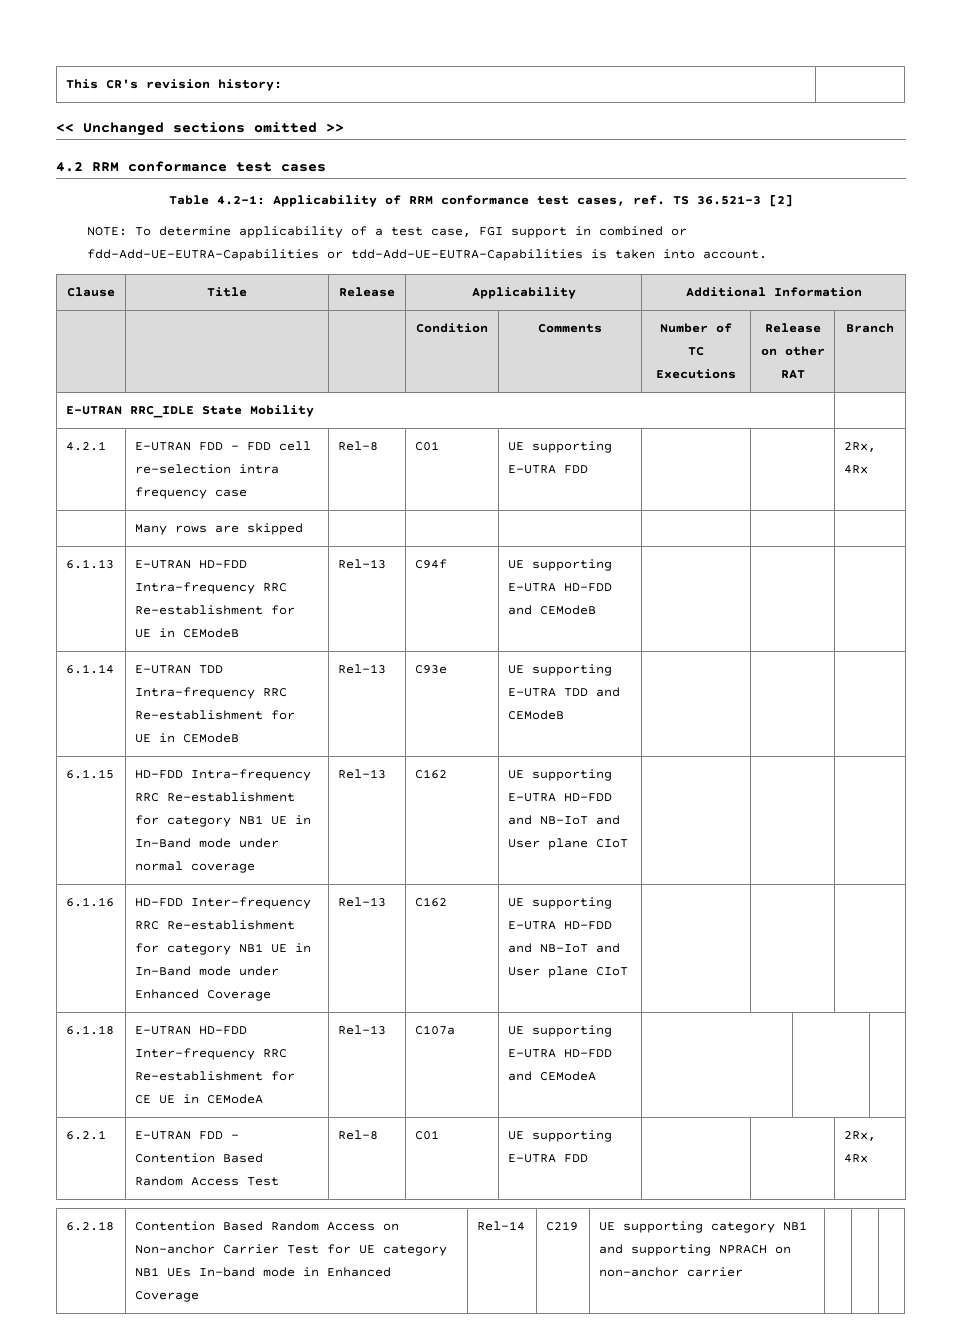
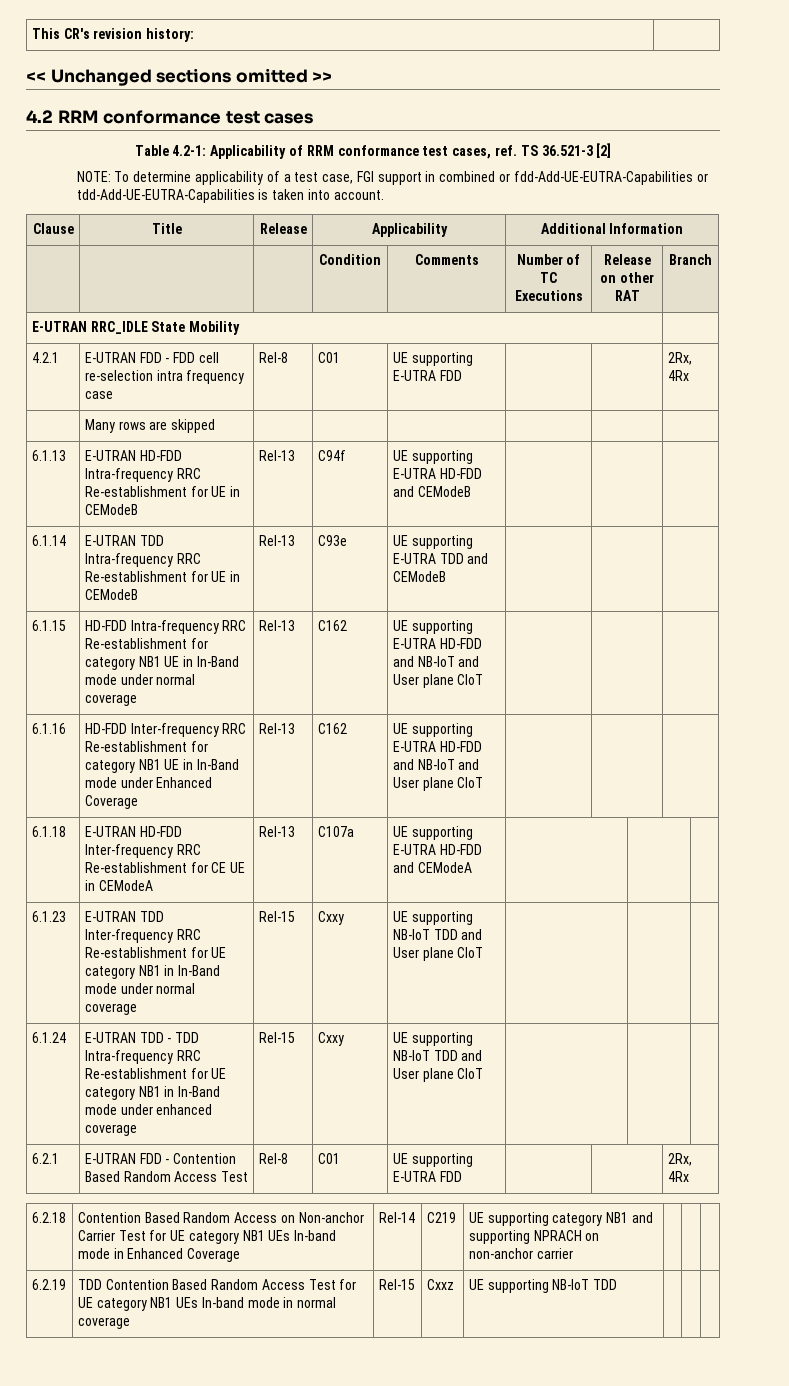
+ 6.1.23 | E-UTRAN TDD Inter-frequency RRC Re-establishment for UE category NB1 in In-Band mode under normal coverage | Rel-15 | Cxxy | UE supporting NB-IoT TDD and User plane CIoT | | |
+ 6.1.24 | E-UTRAN TDD - TDD Intra-frequency RRC Re-establishment for UE category NB1 in In-Band mode under enhanced coverage | Rel-15 | Cxxy | UE supporting NB-IoT TDD and User plane CIoT | | |
+ 6.2.19 | TDD Contention Based Random Access Test for UE category NB1 UEs In-band mode in normal coverage | Rel-15 | Cxxz | UE supporting NB-IoT TDD | | |

